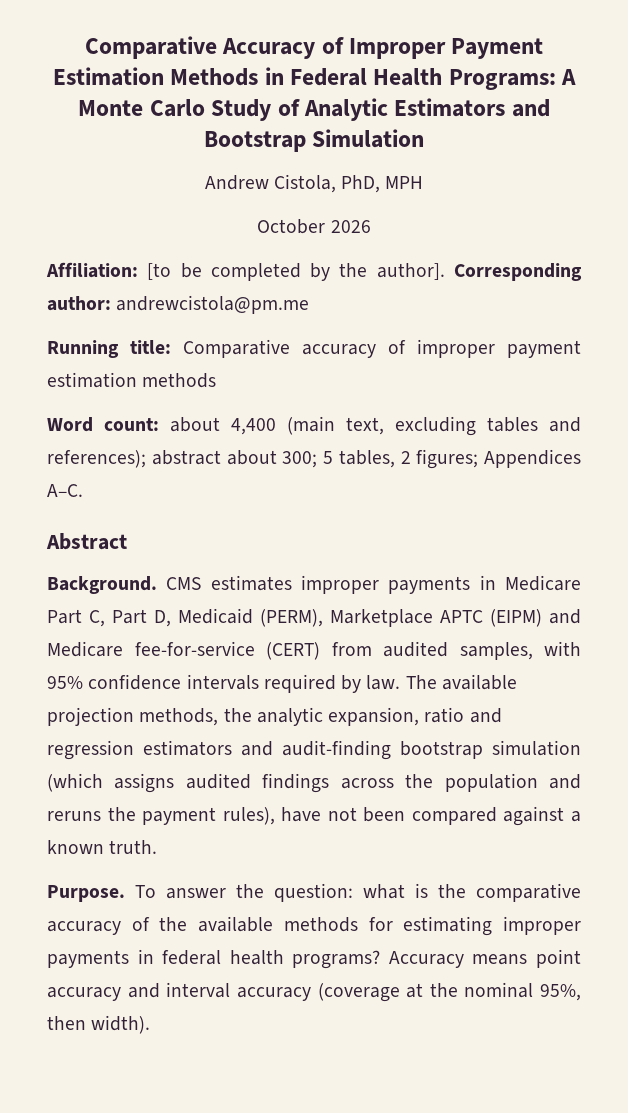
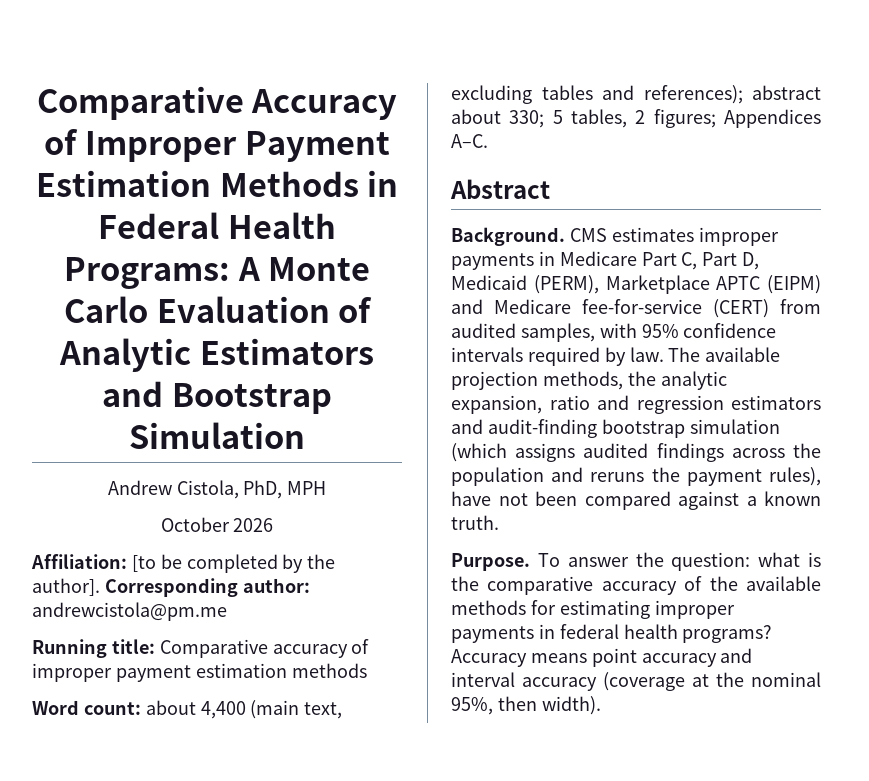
- Comparative Accuracy of Improper Payment Estimation Methods in Federal Health Programs: A Monte Carlo Study of Analytic Estimators and Bootstrap Simulation
+ Comparative Accuracy of Improper Payment Estimation Methods in Federal Health Programs: A Monte Carlo Evaluation of Analytic Estimators and Bootstrap Simulation
- Word count: about 4,400 (main text, excluding tables and references); abstract about 300; 5 tables, 2 figures; Appendices A–C.
+ Word count: about 4,400 (main text, excluding tables and references); abstract about 330; 5 tables, 2 figures; Appendices A–C.

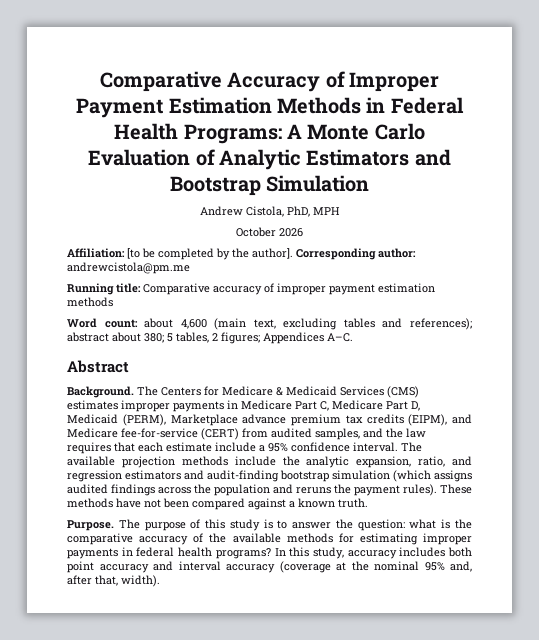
- Word count: about 4,400 (main text, excluding tables and references); abstract about 330; 5 tables, 2 figures; Appendices A–C.
+ Word count: about 4,600 (main text, excluding tables and references); abstract about 380; 5 tables, 2 figures; Appendices A–C.
- CMS estimates improper payments in Medicare Part C, Part D, Medicaid (PERM), Marketplace APTC (EIPM) and Medicare fee-for-service (CERT) from audited samples, with 95% confidence intervals required by law.
+ The Centers for Medicare & Medicaid Services (CMS) estimates improper payments in Medicare Part C, Medicare Part D, Medicaid (PERM), Marketplace advance premium tax credits (EIPM), and Medicare fee-for-service (CERT) from audited samples, and the law requires that each estimate include a 95% confidence interval.
- The available projection methods, the analytic expansion, ratio and regression estimators and audit-finding bootstrap simulation (which assigns audited findings across the population and reruns the payment rules), have not been compared against a known truth.
+ The available projection methods include the analytic expansion, ratio, and regression estimators and audit-finding bootstrap simulation (which assigns audited findings across the population and reruns the payment rules). These methods have not been compared against a known truth.
- To answer the question: what is the comparative accuracy of the available methods for estimating improper payments in federal health programs?
+ The purpose of this study is to answer the question: what is the comparative accuracy of the available methods for estimating improper payments in federal health programs?
- Accuracy means point accuracy and interval accuracy (coverage at the nominal 95%, then width).
+ In this study, accuracy includes both point accuracy and interval accuracy (coverage at the nominal 95% and, after that, width).

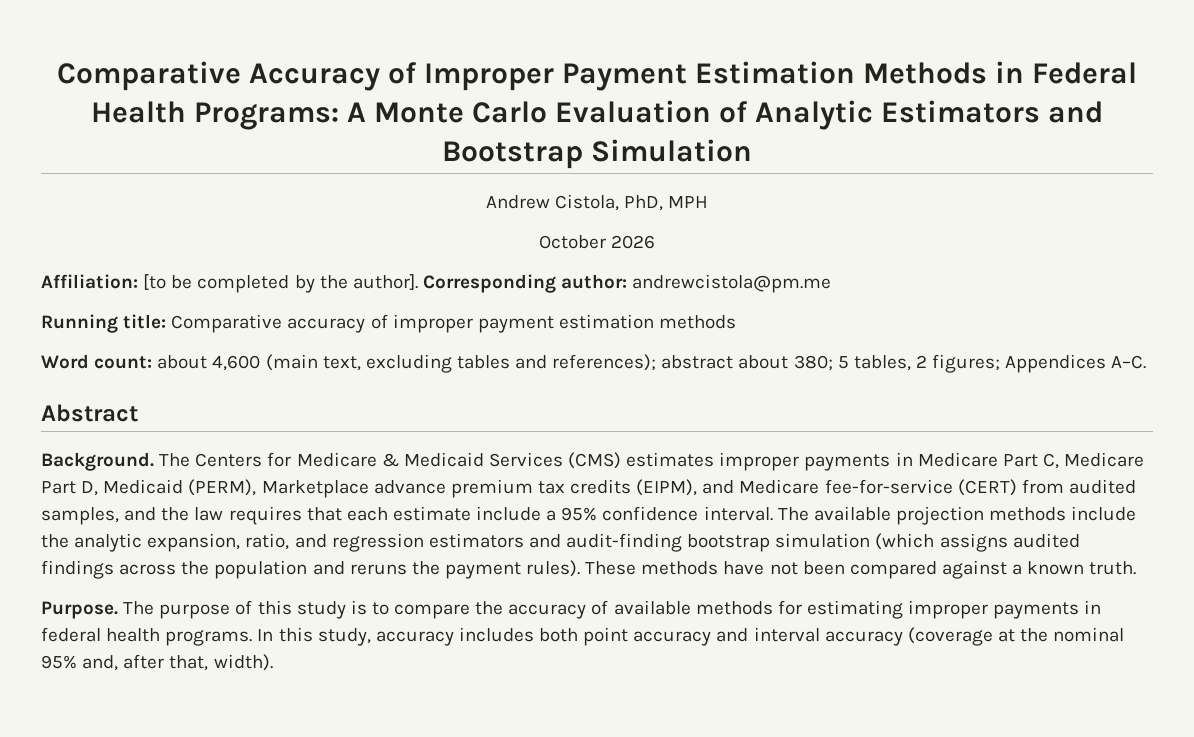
- The purpose of this study is to answer the question: what is the comparative accuracy of the available methods for estimating improper payments in federal health programs?
+ The purpose of this study is to compare the accuracy of available methods for estimating improper payments in federal health programs.

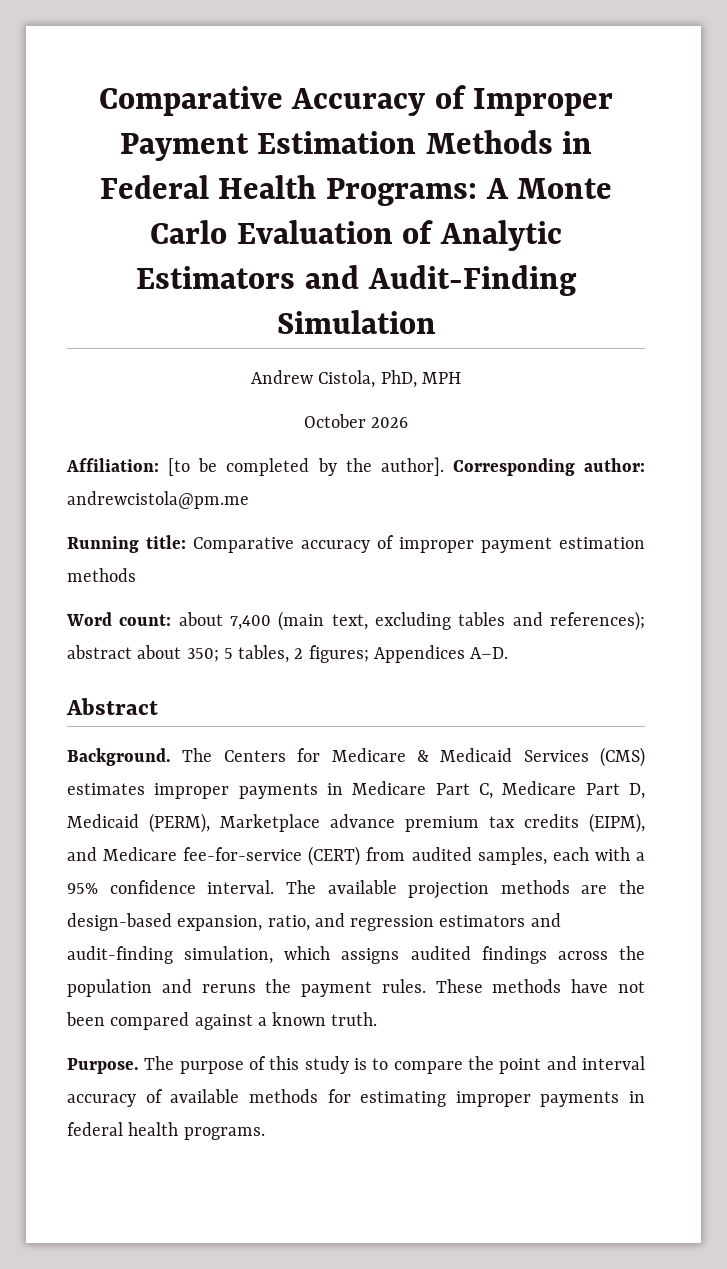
- Comparative Accuracy of Improper Payment Estimation Methods in Federal Health Programs: A Monte Carlo Evaluation of Analytic Estimators and Bootstrap Simulation
+ Comparative Accuracy of Improper Payment Estimation Methods in Federal Health Programs: A Monte Carlo Evaluation of Analytic Estimators and Audit-Finding Simulation
- Word count: about 4,600 (main text, excluding tables and references); abstract about 380; 5 tables, 2 figures; Appendices A–C.
+ Word count: about 7,400 (main text, excluding tables and references); abstract about 350; 5 tables, 2 figures; Appendices A–D.
- The Centers for Medicare & Medicaid Services (CMS) estimates improper payments in Medicare Part C, Medicare Part D, Medicaid (PERM), Marketplace advance premium tax credits (EIPM), and Medicare fee-for-service (CERT) from audited samples, and the law requires that each estimate include a 95% confidence interval.
+ The Centers for Medicare & Medicaid Services (CMS) estimates improper payments in Medicare Part C, Medicare Part D, Medicaid (PERM), Marketplace advance premium tax credits (EIPM), and Medicare fee-for-service (CERT) from audited samples, each with a 95% confidence interval.
- The available projection methods include the analytic expansion, ratio, and regression estimators and audit-finding bootstrap simulation (which assigns audited findings across the population and reruns the payment rules).
+ The available projection methods are the design-based expansion, ratio, and regression estimators and audit-finding simulation, which assigns audited findings across the population and reruns the payment rules.
- The purpose of this study is to compare the accuracy of available methods for estimating improper payments in federal health programs. In this study, accuracy includes both point accuracy and interval accuracy (coverage at the nominal 95% and, after that, width).
+ The purpose of this study is to compare the point and interval accuracy of available methods for estimating improper payments in federal health programs.

